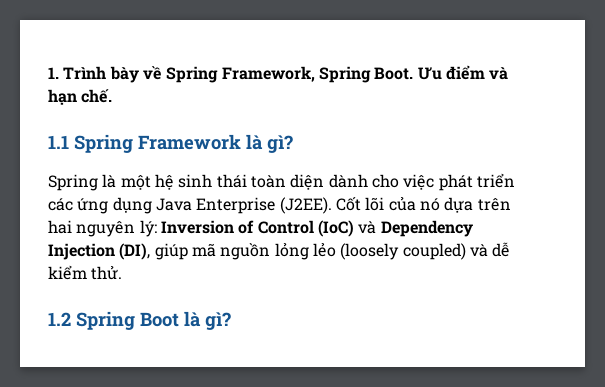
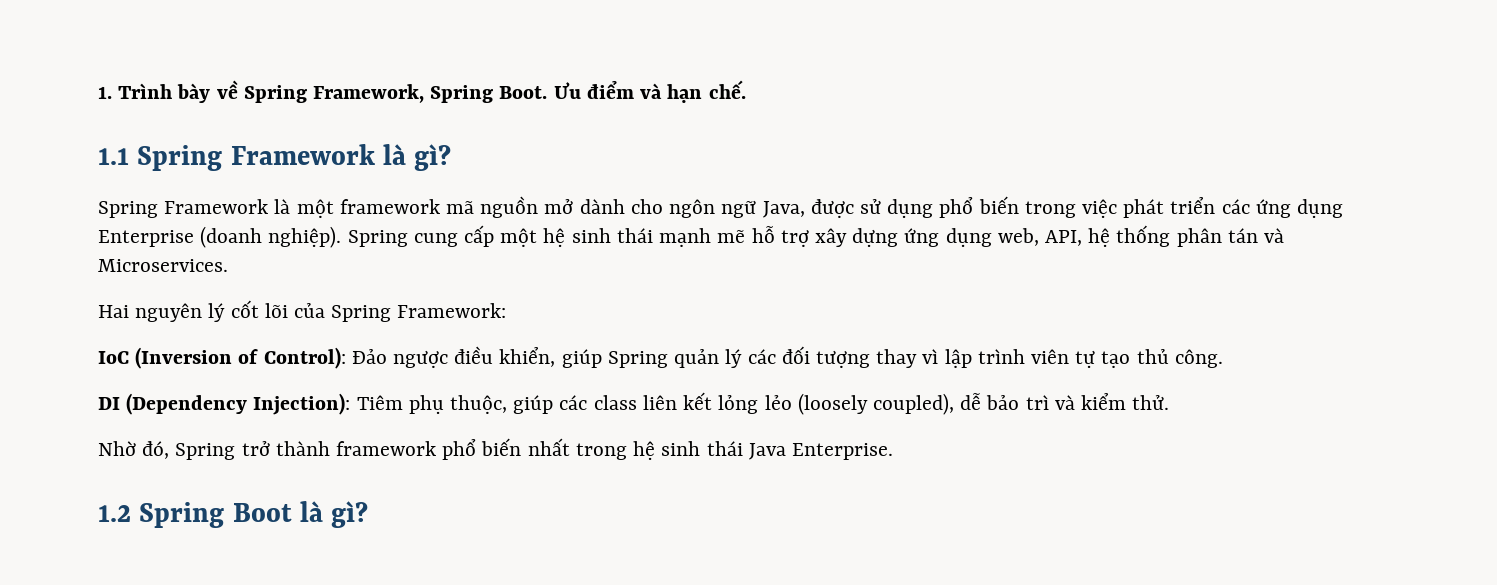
- Spring là một hệ sinh thái toàn diện dành cho việc phát triển các ứng dụng Java Enterprise (J2EE). Cốt lõi của nó dựa trên hai nguyên lý: Inversion of Control (IoC) và Dependency Injection (DI), giúp mã nguồn lỏng lẻo (loosely coupled) và dễ kiểm thử.
+ Spring Framework là một framework mã nguồn mở dành cho ngôn ngữ Java, được sử dụng phổ biến trong việc phát triển các ứng dụng Enterprise (doanh nghiệp). Spring cung cấp một hệ sinh thái mạnh mẽ hỗ trợ xây dựng ứng dụng web, API, hệ thống phân tán và Microservices.
+ Hai nguyên lý cốt lõi của Spring Framework:
+ IoC (Inversion of Control): Đảo ngược điều khiển, giúp Spring quản lý các đối tượng thay vì lập trình viên tự tạo thủ công.
+ DI (Dependency Injection): Tiêm phụ thuộc, giúp các class liên kết lỏng lẻo (loosely coupled), dễ bảo trì và kiểm thử.
+ Nhờ đó, Spring trở thành framework phổ biến nhất trong hệ sinh thái Java Enterprise.

